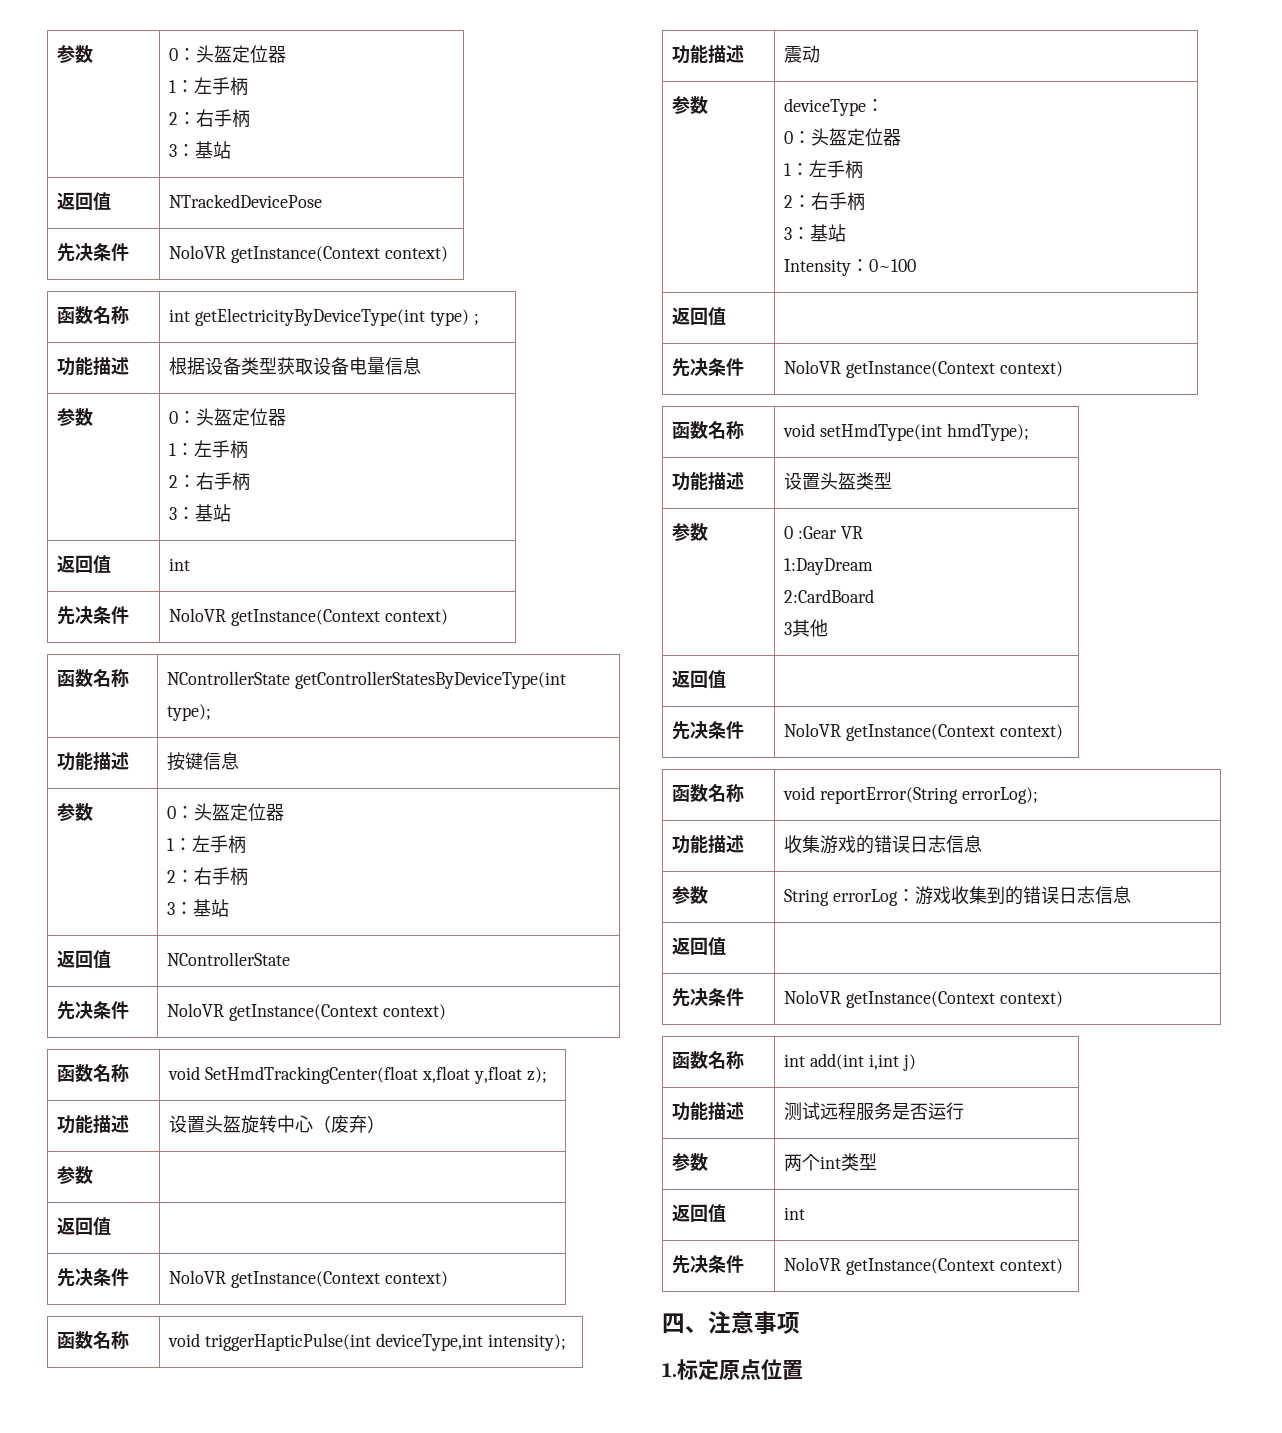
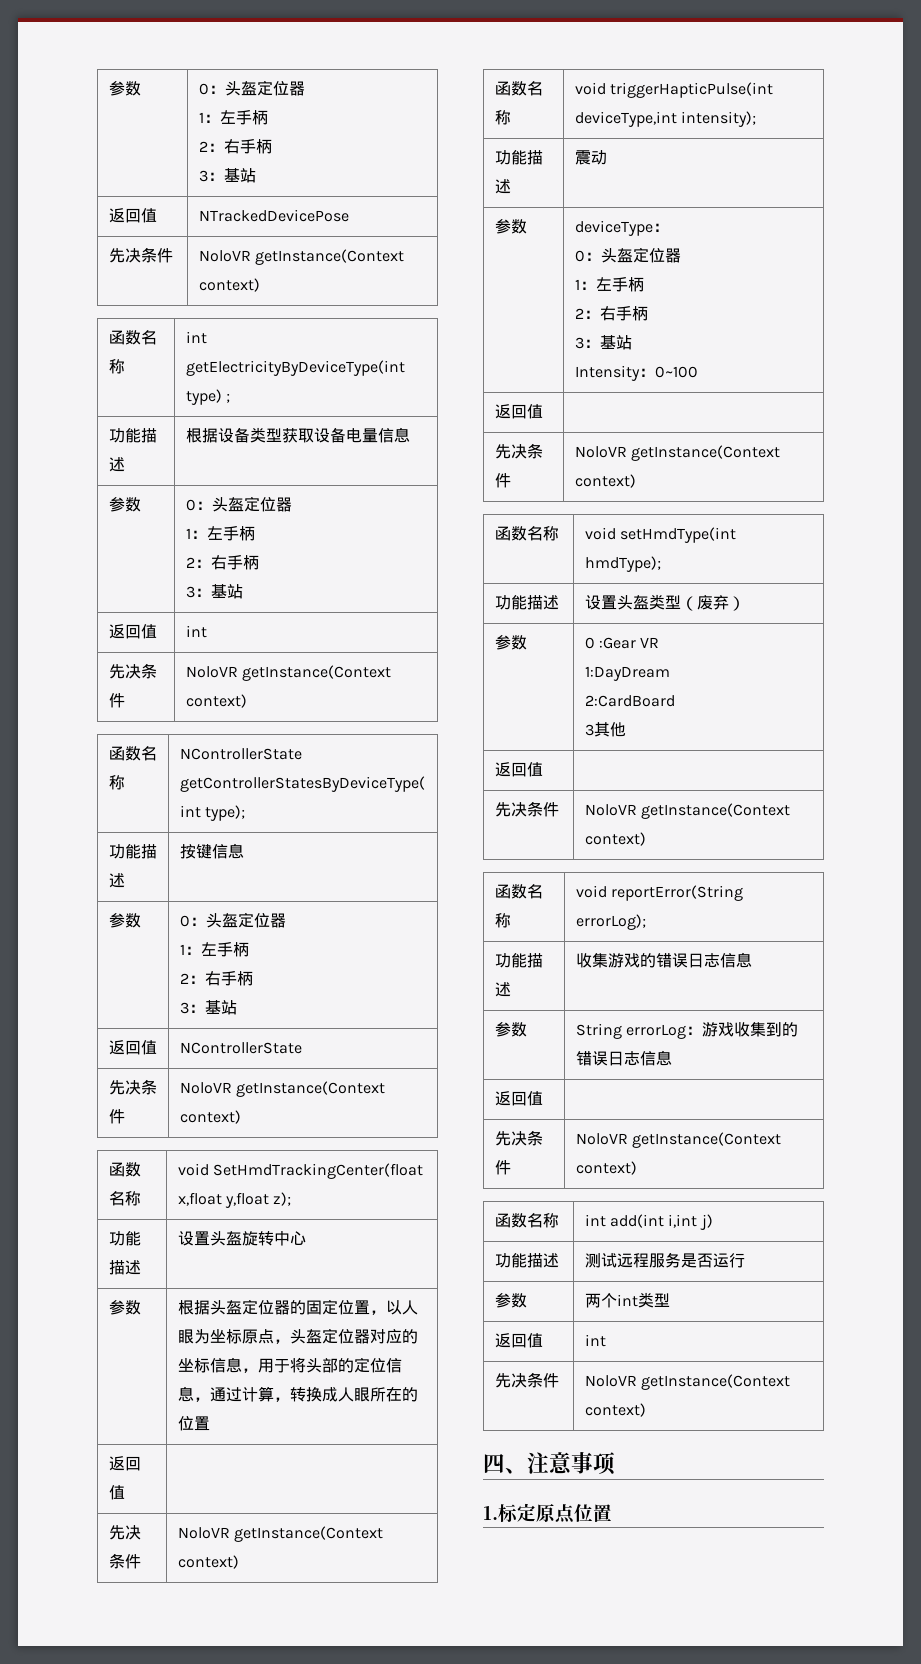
- 功能描述 | 设置头盔旋转中心（废弃）
- 参数 |
+ 功能描述 | 设置头盔旋转中心
+ 参数 | 根据头盔定位器的固定位置，以人眼为坐标原点，头盔定位器对应的坐标信息，用于将头部的定位信息，通过计算，转换成人眼所在的位置
- 功能描述 | 设置头盔类型
+ 功能描述 | 设置头盔类型（废弃）

